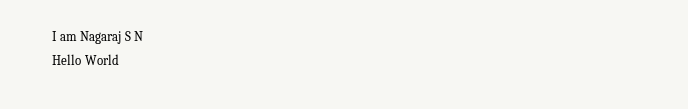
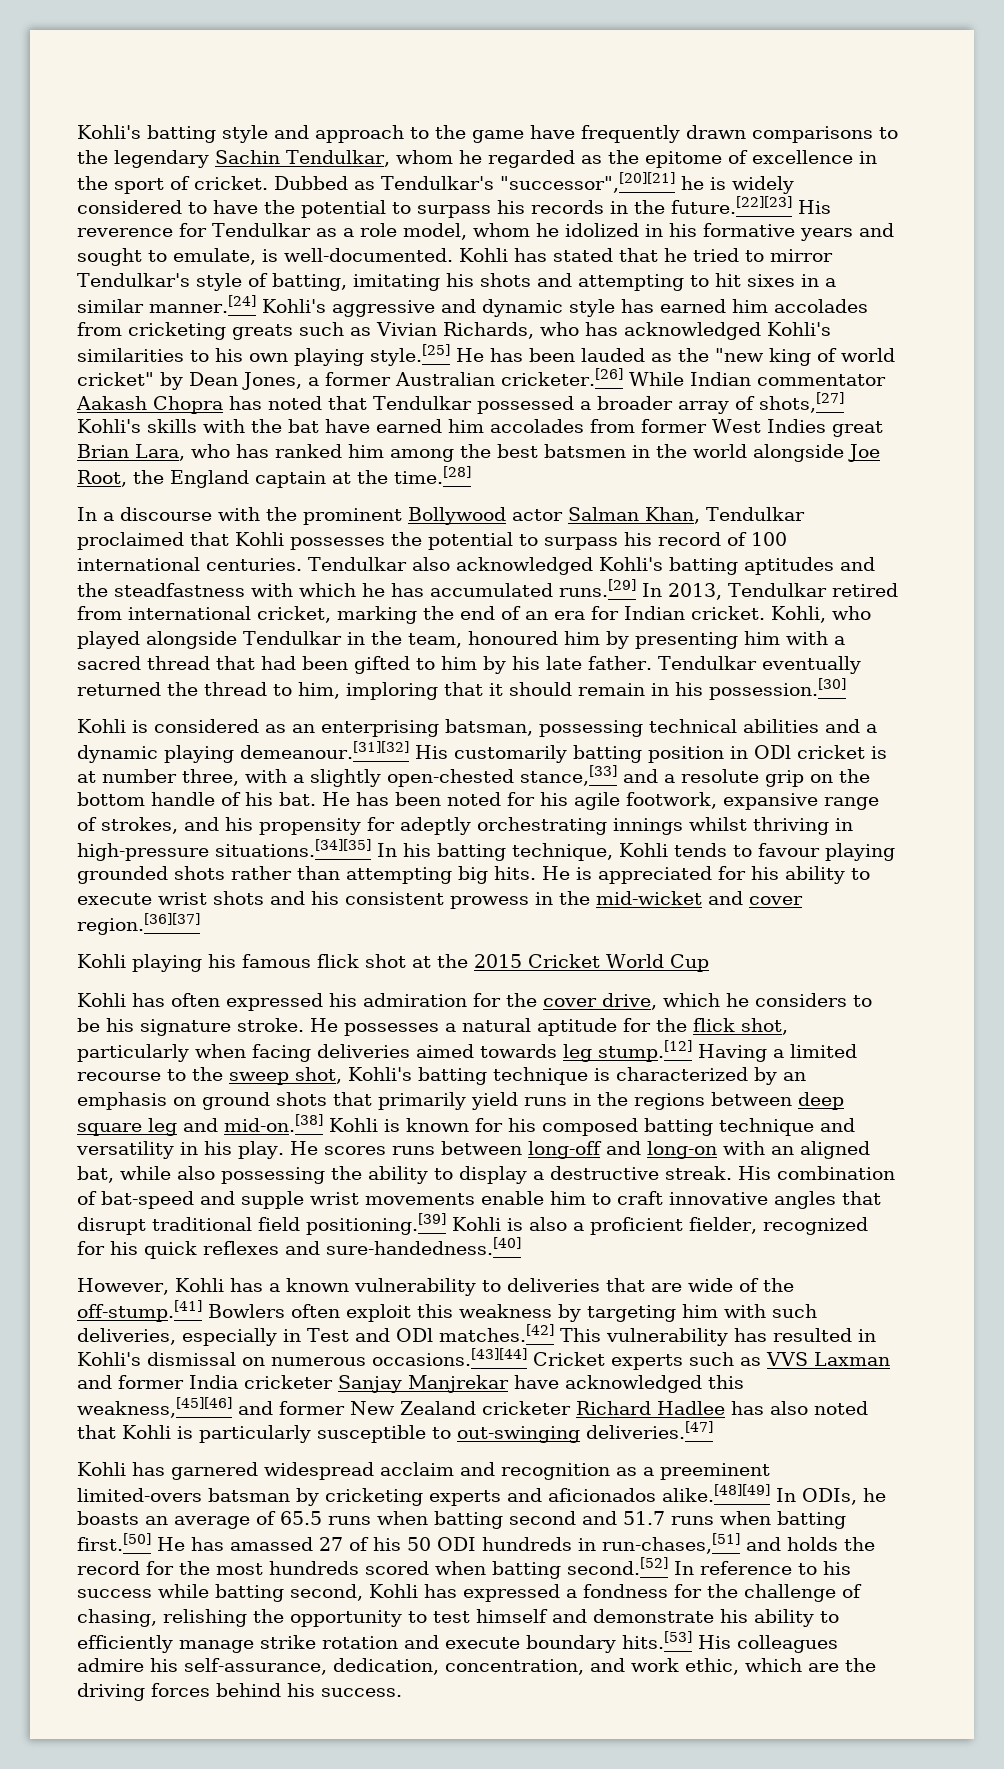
- I am Nagaraj S N
- Hello World
+ Kohli's batting style and approach to the game have frequently drawn comparisons to the legendary Sachin Tendulkar, whom he regarded as the epitome of excellence in the sport of cricket. Dubbed as Tendulkar's "successor",[20][21] he is widely considered to have the potential to surpass his records in the future.[22][23] His reverence for Tendulkar as a role model, whom he idolized in his formative years and sought to emulate, is well-documented. Kohli has stated that he tried to mirror Tendulkar's style of batting, imitating his shots and attempting to hit sixes in a similar manner.[24] Kohli's aggressive and dynamic style has earned him accolades from cricketing greats such as Vivian Richards, who has acknowledged Kohli's similarities to his own playing style.[25] He has been lauded as the "new king of world cricket" by Dean Jones, a former Australian cricketer.[26] While Indian commentator Aakash Chopra has noted that Tendulkar possessed a broader array of shots,[27] Kohli's skills with the bat have earned him accolades from former West Indies great Brian Lara, who has ranked him among the best batsmen in the world alongside Joe Root, the England captain at the time.[28]
+ In a discourse with the prominent Bollywood actor Salman Khan, Tendulkar proclaimed that Kohli possesses the potential to surpass his record of 100 international centuries. Tendulkar also acknowledged Kohli's batting aptitudes and the steadfastness with which he has accumulated runs.[29] In 2013, Tendulkar retired from international cricket, marking the end of an era for Indian cricket. Kohli, who played alongside Tendulkar in the team, honoured him by presenting him with a sacred thread that had been gifted to him by his late father. Tendulkar eventually returned the thread to him, imploring that it should remain in his possession.[30]
+ Kohli is considered as an enterprising batsman, possessing technical abilities and a dynamic playing demeanour.[31][32] His customarily batting position in ODl cricket is at number three, with a slightly open-chested stance,[33] and a resolute grip on the bottom handle of his bat. He has been noted for his agile footwork, expansive range of strokes, and his propensity for adeptly orchestrating innings whilst thriving in high-pressure situations.[34][35] In his batting technique, Kohli tends to favour playing grounded shots rather than attempting big hits. He is appreciated for his ability to execute wrist shots and his consistent prowess in the mid-wicket and cover region.[36][37]
+ Kohli playing his famous flick shot at the 2015 Cricket World Cup
+ Kohli has often expressed his admiration for the cover drive, which he considers to be his signature stroke. He possesses a natural aptitude for the flick shot, particularly when facing deliveries aimed towards leg stump.[12] Having a limited recourse to the sweep shot, Kohli's batting technique is characterized by an emphasis on ground shots that primarily yield runs in the regions between deep square leg and mid-on.[38] Kohli is known for his composed batting technique and versatility in his play. He scores runs between long-off and long-on with an aligned bat, while also possessing the ability to display a destructive streak. His combination of bat-speed and supple wrist movements enable him to craft innovative angles that disrupt traditional field positioning.[39] Kohli is also a proficient fielder, recognized for his quick reflexes and sure-handedness.[40]
+ However, Kohli has a known vulnerability to deliveries that are wide of the off-stump.[41] Bowlers often exploit this weakness by targeting him with such deliveries, especially in Test and ODl matches.[42] This vulnerability has resulted in Kohli's dismissal on numerous occasions.[43][44] Cricket experts such as VVS Laxman and former India cricketer Sanjay Manjrekar have acknowledged this weakness,[45][46] and former New Zealand cricketer Richard Hadlee has also noted that Kohli is particularly susceptible to out-swinging deliveries.[47]
+ Kohli has garnered widespread acclaim and recognition as a preeminent limited-overs batsman by cricketing experts and aficionados alike.[48][49] In ODIs, he boasts an average of 65.5 runs when batting second and 51.7 runs when batting first.[50] He has amassed 27 of his 50 ODI hundreds in run-chases,[51] and holds the record for the most hundreds scored when batting second.[52] In reference to his success while batting second, Kohli has expressed a fondness for the challenge of chasing, relishing the opportunity to test himself and demonstrate his ability to efficiently manage strike rotation and execute boundary hits.[53] His colleagues admire his self-assurance, dedication, concentration, and work ethic, which are the driving forces behind his success.

